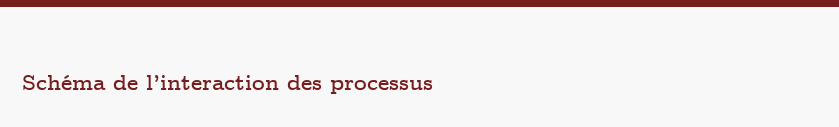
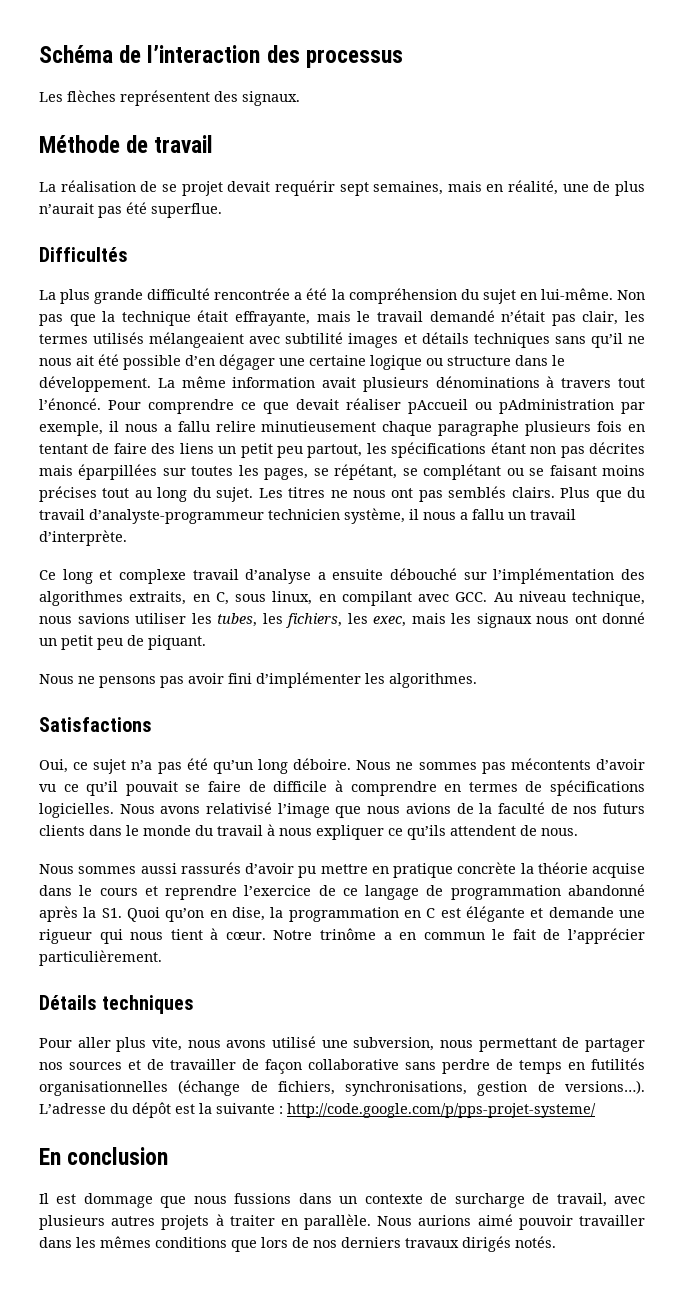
+ Les flèches représentent des signaux.
+ Méthode de travail
+ La réalisation de se projet devait requérir sept semaines, mais en réalité, une de plus n’aurait pas été superflue.
+ Difficultés
+ La plus grande difficulté rencontrée a été la compréhension du sujet en lui-même. Non pas que la technique était effrayante, mais le travail demandé n’était pas clair, les termes utilisés mélangeaient avec subtilité images et détails techniques sans qu’il ne nous ait été possible d’en dégager une certaine logique ou structure dans le développement. La même information avait plusieurs dénominations à travers tout l’énoncé. Pour comprendre ce que devait réaliser pAccueil ou pAdministration par exemple, il nous a fallu relire minutieusement chaque paragraphe plusieurs fois en tentant de faire des liens un petit peu partout, les spécifications étant non pas décrites mais éparpillées sur toutes les pages, se répétant, se complétant ou se faisant moins précises tout au long du sujet. Les titres ne nous ont pas semblés clairs. Plus que du travail d’analyste-programmeur technicien système, il nous a fallu un travail d’interprète.
+ Ce long et complexe travail d’analyse a ensuite débouché sur l’implémentation des algorithmes extraits, en C, sous linux, en compilant avec GCC. Au niveau technique, nous savions utiliser les tubes, les fichiers, les exec, mais les signaux nous ont donné un petit peu de piquant.
+ Nous ne pensons pas avoir fini d’implémenter les algorithmes.
+ Satisfactions
+ Oui, ce sujet n’a pas été qu’un long déboire. Nous ne sommes pas mécontents d’avoir vu ce qu’il pouvait se faire de difficile à comprendre en termes de spécifications logicielles. Nous avons relativisé l’image que nous avions de la faculté de nos futurs clients dans le monde du travail à nous expliquer ce qu’ils attendent de nous.
+ Nous sommes aussi rassurés d’avoir pu mettre en pratique concrète la théorie acquise dans le cours et reprendre l’exercice de ce langage de programmation abandonné après la S1. Quoi qu’on en dise, la programmation en C est élégante et demande une rigueur qui nous tient à cœur. Notre trinôme a en commun le fait de l’apprécier particulièrement.
+ Détails techniques
+ Pour aller plus vite, nous avons utilisé une subversion, nous permettant de partager nos sources et de travailler de façon collaborative sans perdre de temps en futilités organisationnelles (échange de fichiers, synchronisations, gestion de versions…). L’adresse du dépôt est la suivante : http://code.google.com/p/pps-projet-systeme/
+ En conclusion
+ Il est dommage que nous fussions dans un contexte de surcharge de travail, avec plusieurs autres projets à traiter en parallèle. Nous aurions aimé pouvoir travailler dans les mêmes conditions que lors de nos derniers travaux dirigés notés.

